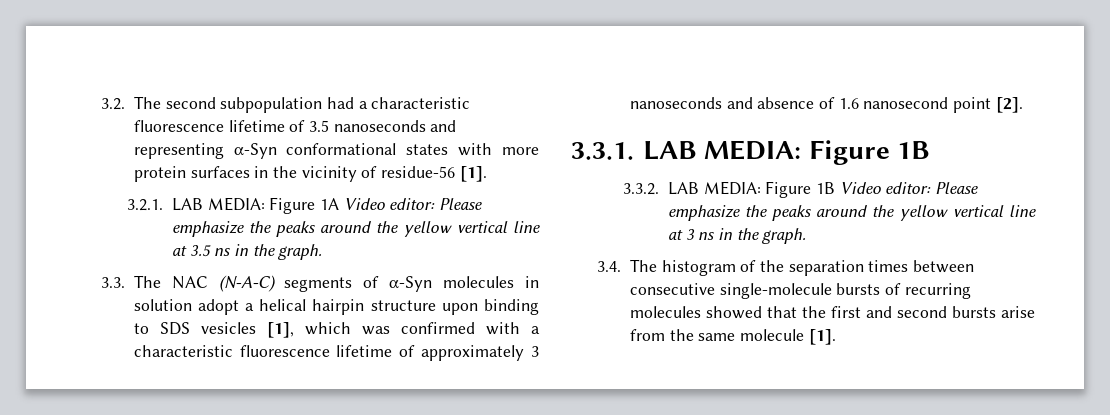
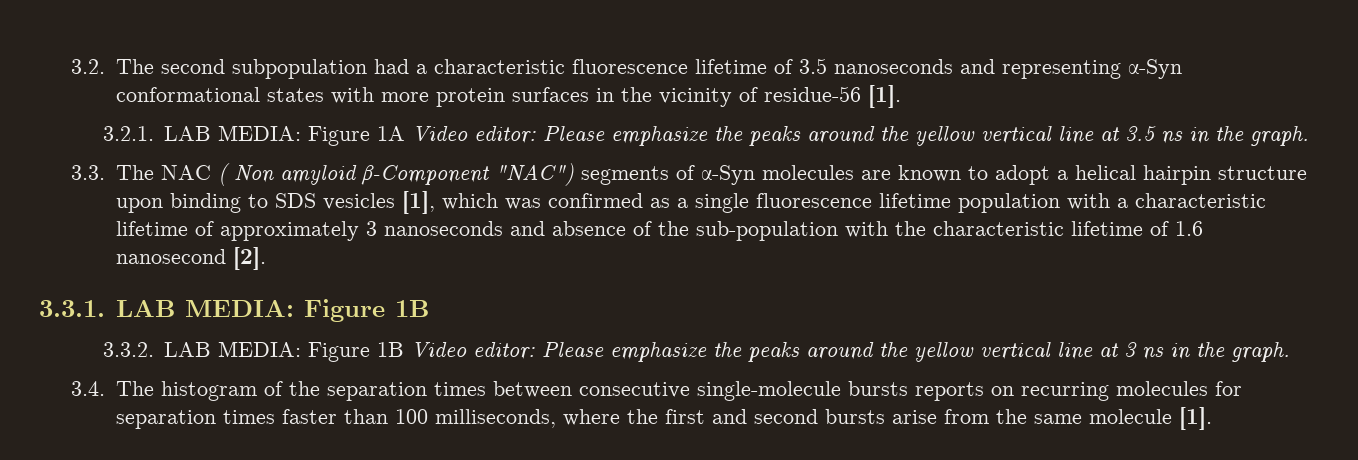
- 3.3. The NAC (N-A-C) segments of α-Syn molecules in solution adopt a helical hairpin structure upon binding to SDS vesicles [1], which was confirmed with a characteristic fluorescence lifetime of approximately 3 nanoseconds and absence of 1.6 nanosecond point [2].
+ 3.3. The NAC ( Non amyloid β-Component "NAC") segments of α-Syn molecules are known to adopt a helical hairpin structure upon binding to SDS vesicles [1], which was confirmed as a single fluorescence lifetime population with a characteristic lifetime of approximately 3 nanoseconds and absence of the sub-population with the characteristic lifetime of 1.6 nanosecond [2].
- 3.4. The histogram of the separation times between consecutive single-molecule bursts of recurring molecules showed that the first and second bursts arise from the same molecule [1].
+ 3.4. The histogram of the separation times between consecutive single-molecule bursts reports on recurring molecules for separation times faster than 100 milliseconds, where the first and second bursts arise from the same molecule [1].

